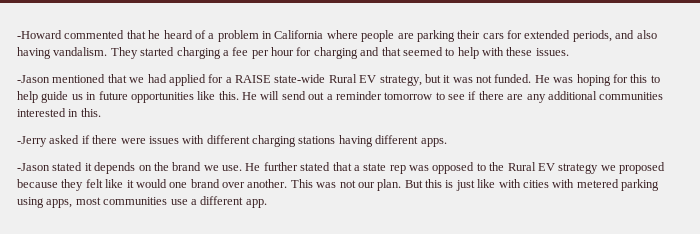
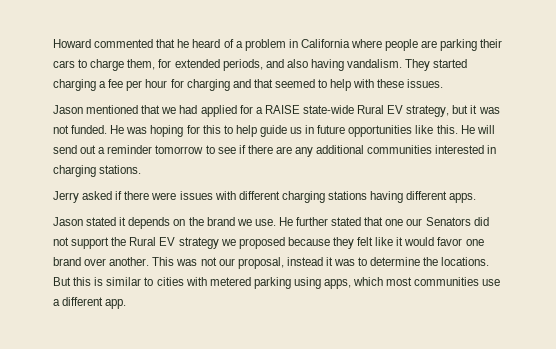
- -Howard commented that he heard of a problem in California where people are parking their cars for extended periods, and also having vandalism.
+ Howard commented that he heard of a problem in California where people are parking their cars to charge them, for extended periods, and also having vandalism.
- -Jason mentioned that we had applied for a RAISE state-wide Rural EV strategy, but it was not funded.
+ Jason mentioned that we had applied for a RAISE state-wide Rural EV strategy, but it was not funded.
- He will send out a reminder tomorrow to see if there are any additional communities interested in this.
- -Jerry asked if there were issues with different charging stations having different apps.
+ He will send out a reminder tomorrow to see if there are any additional communities interested in charging stations.
+ Jerry asked if there were issues with different charging stations having different apps.
- -Jason stated it depends on the brand we use.
+ Jason stated it depends on the brand we use.
- He further stated that a state rep was opposed to the Rural EV strategy we proposed because they felt like it would one brand over another.
+ He further stated that one our Senators did not support the Rural EV strategy we proposed because they felt like it would favor one brand over another.
- This was not our plan. But this is just like with cities with metered parking using apps, most communities use a different app.
+ This was not our proposal, instead it was to determine the locations. But this is similar to cities with metered parking using apps, which most communities use a different app.

